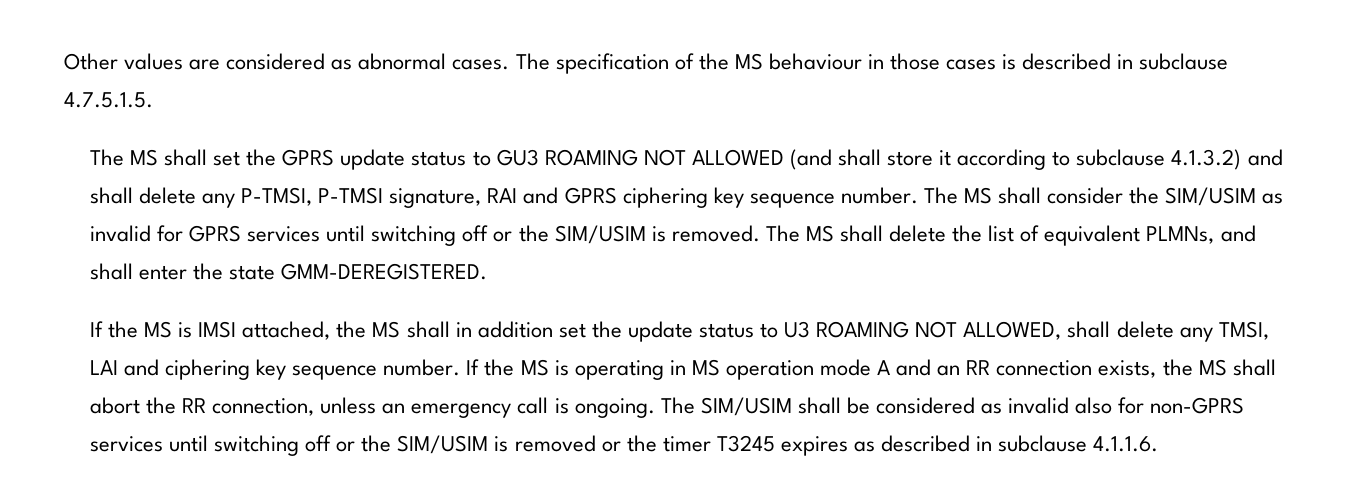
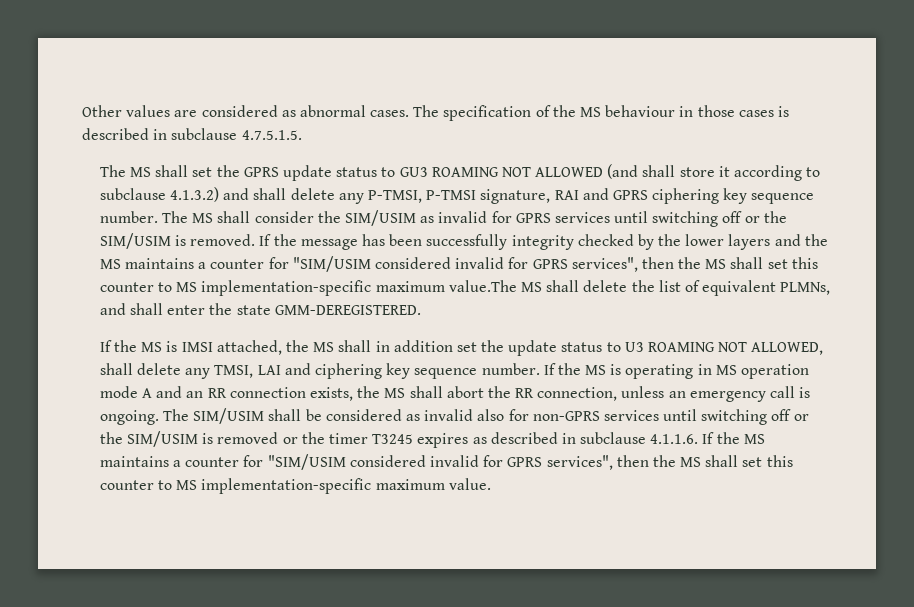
- The MS shall delete the list of equivalent PLMNs, and shall enter the state GMM-DEREGISTERED.
+ If the message has been successfully integrity checked by the lower layers and the MS maintains a counter for "SIM/USIM considered invalid for GPRS services", then the MS shall set this counter to MS implementation-specific maximum value.The MS shall delete the list of equivalent PLMNs, and shall enter the state GMM-DEREGISTERED.
- The SIM/USIM shall be considered as invalid also for non-GPRS services until switching off or the SIM/USIM is removed or the timer T3245 expires as described in subclause 4.1.1.6.
+ The SIM/USIM shall be considered as invalid also for non-GPRS services until switching off or the SIM/USIM is removed or the timer T3245 expires as described in subclause 4.1.1.6. If the MS maintains a counter for "SIM/USIM considered invalid for GPRS services", then the MS shall set this counter to MS implementation-specific maximum value.

